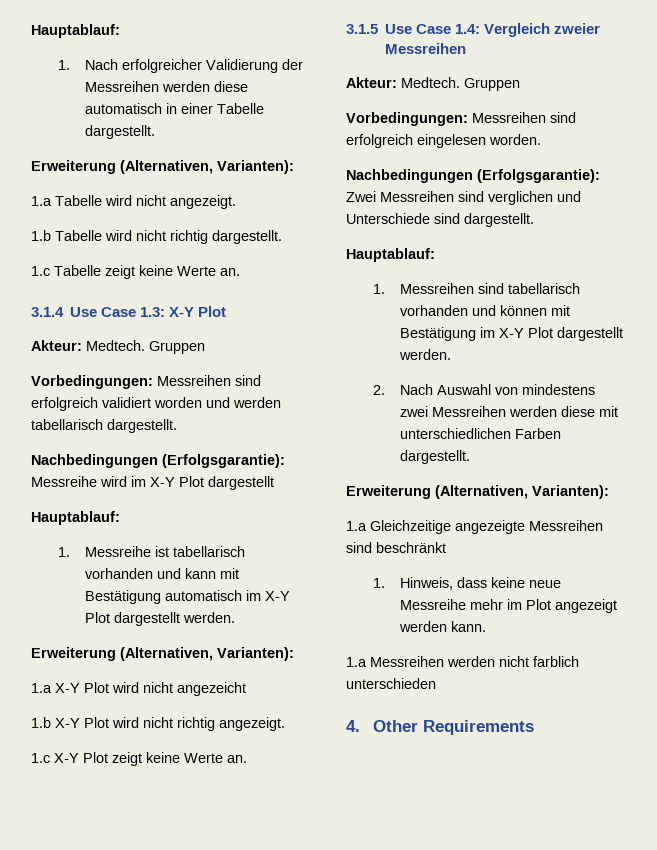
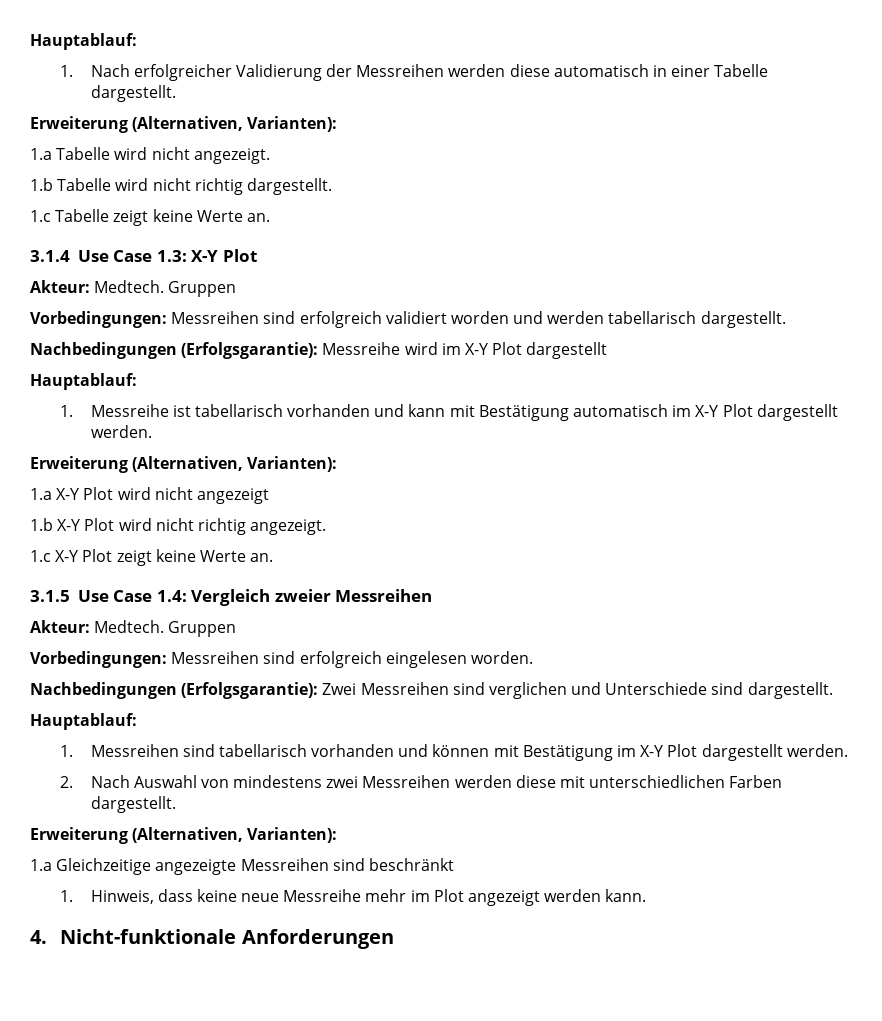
- 1.a X-Y Plot wird nicht angezeicht
+ 1.a X-Y Plot wird nicht angezeigt
- 1.a Messreihen werden nicht farblich unterschieden
- 4. Other Requirements
+ 4. Nicht-funktionale Anforderungen

